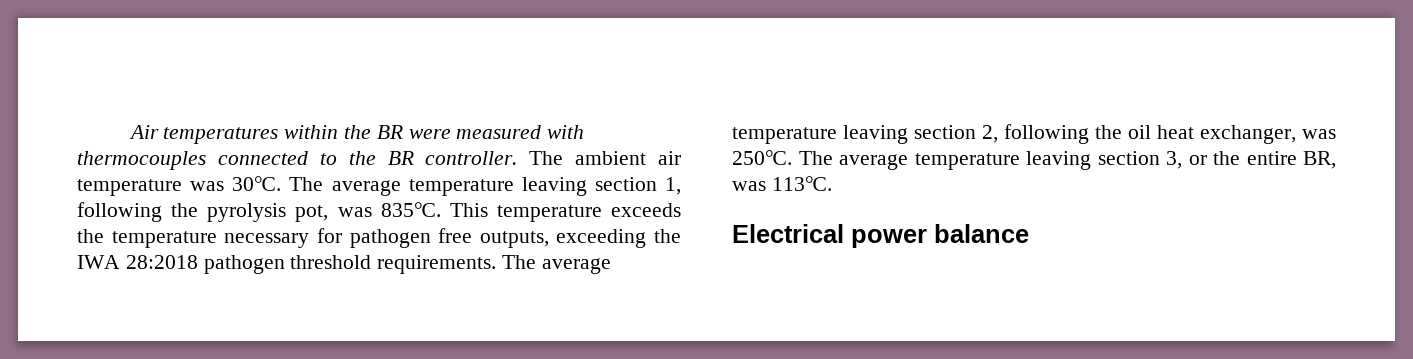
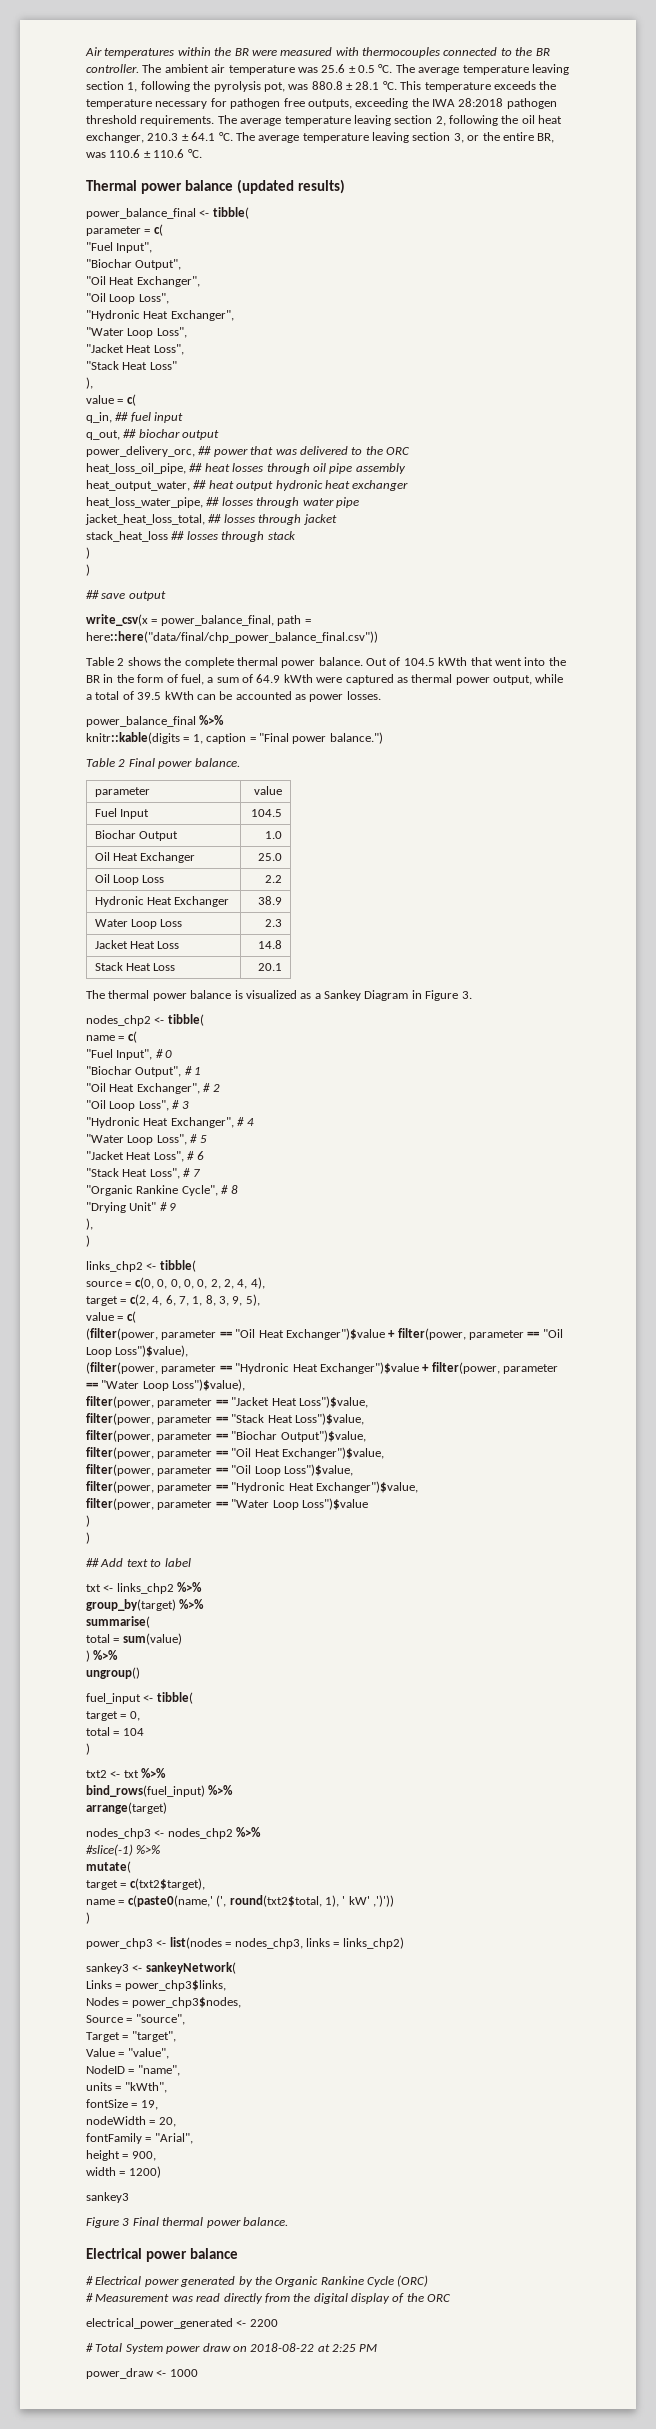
- The ambient air temperature was 30℃.
+ The ambient air temperature was 25.6 ± 0.5 °C.
- The average temperature leaving section 1, following the pyrolysis pot, was 835℃.
+ The average temperature leaving section 1, following the pyrolysis pot, was 880.8 ± 28.1 °C.
- The average temperature leaving section 2, following the oil heat exchanger, was 250℃.
+ The average temperature leaving section 2, following the oil heat exchanger, 210.3 ± 64.1 °C.
- The average temperature leaving section 3, or the entire BR, was 113℃.
+ The average temperature leaving section 3, or the entire BR, was 110.6 ± 110.6 °C.
+ Thermal power balance (updated results)
+ power_balance_final <- tibble(
+ parameter = c(
+ "Fuel Input",
+ "Biochar Output",
+ "Oil Heat Exchanger",
+ "Oil Loop Loss",
+ "Hydronic Heat Exchanger",
+ "Water Loop Loss",
+ "Jacket Heat Loss",
+ "Stack Heat Loss"
+ ),
+ value = c(
+ q_in, ## fuel input
+ q_out, ## biochar output
+ power_delivery_orc, ## power that was delivered to the ORC
+ heat_loss_oil_pipe, ## heat losses through oil pipe assembly
+ heat_output_water, ## heat output hydronic heat exchanger
+ heat_loss_water_pipe, ## losses through water pipe
+ jacket_heat_loss_total, ## losses through jacket
+ stack_heat_loss ## losses through stack
+ )
+ )
+ ## save output
+ write_csv(x = power_balance_final, path = here::here("data/final/chp_power_balance_final.csv"))
+ Table 2 shows the complete thermal power balance. Out of 104.5 kWth that went into the BR in the form of fuel, a sum of 64.9 kWth were captured as thermal power output, while a total of 39.5 kWth can be accounted as power losses.
+ power_balance_final %>%
+ knitr::kable(digits = 1, caption = "Final power balance.")
+ Table 2 Final power balance.
+ parameter | value
+ Fuel Input | 104.5
+ Biochar Output | 1.0
+ Oil Heat Exchanger | 25.0
+ Oil Loop Loss | 2.2
+ Hydronic Heat Exchanger | 38.9
+ Water Loop Loss | 2.3
+ Jacket Heat Loss | 14.8
+ Stack Heat Loss | 20.1
+ The thermal power balance is visualized as a Sankey Diagram in Figure 3.
+ nodes_chp2 <- tibble(
+ name = c(
+ "Fuel Input", # 0
+ "Biochar Output", # 1
+ "Oil Heat Exchanger", # 2
+ "Oil Loop Loss", # 3
+ "Hydronic Heat Exchanger", # 4
+ "Water Loop Loss", # 5
+ "Jacket Heat Loss", # 6
+ "Stack Heat Loss", # 7
+ "Organic Rankine Cycle", # 8
+ "Drying Unit" # 9
+ ),
+ )
+ links_chp2 <- tibble(
+ source = c(0, 0, 0, 0, 0, 2, 2, 4, 4),
+ target = c(2, 4, 6, 7, 1, 8, 3, 9, 5),
+ value = c(
+ (filter(power, parameter == "Oil Heat Exchanger")$value + filter(power, parameter == "Oil Loop Loss")$value),
+ (filter(power, parameter == "Hydronic Heat Exchanger")$value + filter(power, parameter == "Water Loop Loss")$value),
+ filter(power, parameter == "Jacket Heat Loss")$value,
+ filter(power, parameter == "Stack Heat Loss")$value,
+ filter(power, parameter == "Biochar Output")$value,
+ filter(power, parameter == "Oil Heat Exchanger")$value,
+ filter(power, parameter == "Oil Loop Loss")$value,
+ filter(power, parameter == "Hydronic Heat Exchanger")$value,
+ filter(power, parameter == "Water Loop Loss")$value
+ )
+ )
+ ## Add text to label
+ txt <- links_chp2 %>%
+ group_by(target) %>%
+ summarise(
+ total = sum(value)
+ ) %>%
+ ungroup()
+ fuel_input <- tibble(
+ target = 0,
+ total = 104
+ )
+ txt2 <- txt %>%
+ bind_rows(fuel_input) %>%
+ arrange(target)
+ nodes_chp3 <- nodes_chp2 %>%
+ #slice(-1) %>%
+ mutate(
+ target = c(txt2$target),
+ name = c(paste0(name,' (', round(txt2$total, 1), ' kW' ,')'))
+ )
+ power_chp3 <- list(nodes = nodes_chp3, links = links_chp2)
+ sankey3 <- sankeyNetwork(
+ Links = power_chp3$links,
+ Nodes = power_chp3$nodes,
+ Source = "source",
+ Target = "target",
+ Value = "value",
+ NodeID = "name",
+ units = "kWth",
+ fontSize = 19,
+ nodeWidth = 20,
+ fontFamily = "Arial",
+ height = 900,
+ width = 1200)
+ sankey3
+ Figure 3 Final thermal power balance.
  Electrical power balance
+ # Electrical power generated by the Organic Rankine Cycle (ORC)
+ # Measurement was read directly from the digital display of the ORC
+ electrical_power_generated <- 2200
+ # Total System power draw on 2018-08-22 at 2:25 PM
+ power_draw <- 1000

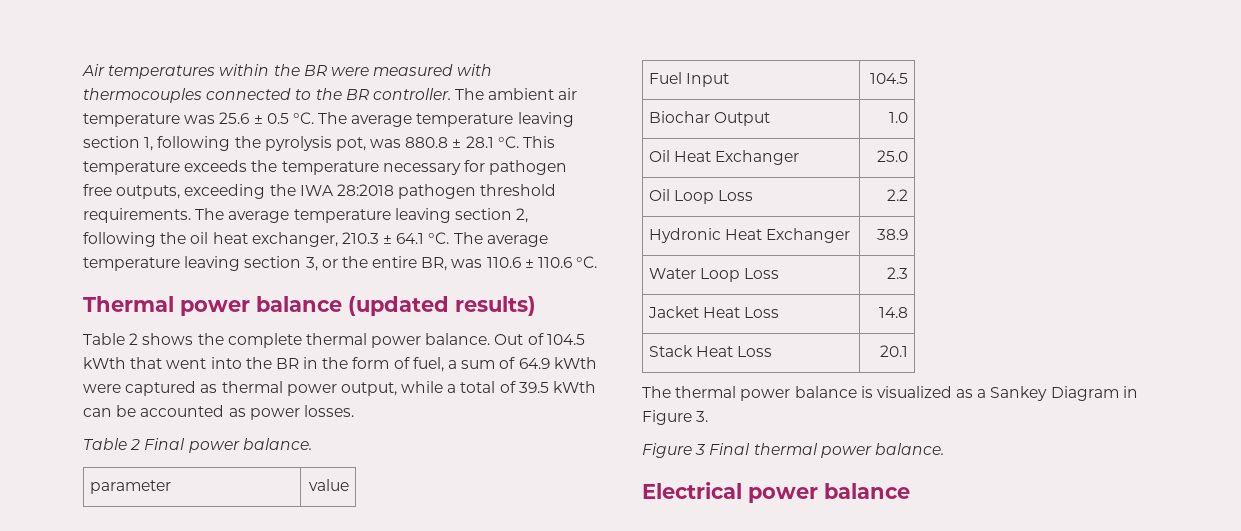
- power_balance_final <- tibble(
- parameter = c(
- "Fuel Input",
- "Biochar Output",
- "Oil Heat Exchanger",
- "Oil Loop Loss",
- "Hydronic Heat Exchanger",
- "Water Loop Loss",
- "Jacket Heat Loss",
- "Stack Heat Loss"
- ),
- value = c(
- q_in, ## fuel input
- q_out, ## biochar output
- power_delivery_orc, ## power that was delivered to the ORC
- heat_loss_oil_pipe, ## heat losses through oil pipe assembly
- heat_output_water, ## heat output hydronic heat exchanger
- heat_loss_water_pipe, ## losses through water pipe
- jacket_heat_loss_total, ## losses through jacket
- stack_heat_loss ## losses through stack
- )
- )
- ## save output
- write_csv(x = power_balance_final, path = here::here("data/final/chp_power_balance_final.csv"))
- power_balance_final %>%
- knitr::kable(digits = 1, caption = "Final power balance.")
- nodes_chp2 <- tibble(
- name = c(
- "Fuel Input", # 0
- "Biochar Output", # 1
- "Oil Heat Exchanger", # 2
- "Oil Loop Loss", # 3
- "Hydronic Heat Exchanger", # 4
- "Water Loop Loss", # 5
- "Jacket Heat Loss", # 6
- "Stack Heat Loss", # 7
- "Organic Rankine Cycle", # 8
- "Drying Unit" # 9
- ),
- )
- links_chp2 <- tibble(
- source = c(0, 0, 0, 0, 0, 2, 2, 4, 4),
- target = c(2, 4, 6, 7, 1, 8, 3, 9, 5),
- value = c(
- (filter(power, parameter == "Oil Heat Exchanger")$value + filter(power, parameter == "Oil Loop Loss")$value),
- (filter(power, parameter == "Hydronic Heat Exchanger")$value + filter(power, parameter == "Water Loop Loss")$value),
- filter(power, parameter == "Jacket Heat Loss")$value,
- filter(power, parameter == "Stack Heat Loss")$value,
- filter(power, parameter == "Biochar Output")$value,
- filter(power, parameter == "Oil Heat Exchanger")$value,
- filter(power, parameter == "Oil Loop Loss")$value,
- filter(power, parameter == "Hydronic Heat Exchanger")$value,
- filter(power, parameter == "Water Loop Loss")$value
- )
- )
- ## Add text to label
- txt <- links_chp2 %>%
- group_by(target) %>%
- summarise(
- total = sum(value)
- ) %>%
- ungroup()
- fuel_input <- tibble(
- target = 0,
- total = 104
- )
- txt2 <- txt %>%
- bind_rows(fuel_input) %>%
- arrange(target)
- nodes_chp3 <- nodes_chp2 %>%
- #slice(-1) %>%
- mutate(
- target = c(txt2$target),
- name = c(paste0(name,' (', round(txt2$total, 1), ' kW' ,')'))
- )
- power_chp3 <- list(nodes = nodes_chp3, links = links_chp2)
- sankey3 <- sankeyNetwork(
- Links = power_chp3$links,
- Nodes = power_chp3$nodes,
- Source = "source",
- Target = "target",
- Value = "value",
- NodeID = "name",
- units = "kWth",
- fontSize = 19,
- nodeWidth = 20,
- fontFamily = "Arial",
- height = 900,
- width = 1200)
- sankey3
- # Electrical power generated by the Organic Rankine Cycle (ORC)
- # Measurement was read directly from the digital display of the ORC
- electrical_power_generated <- 2200
- # Total System power draw on 2018-08-22 at 2:25 PM
- power_draw <- 1000

